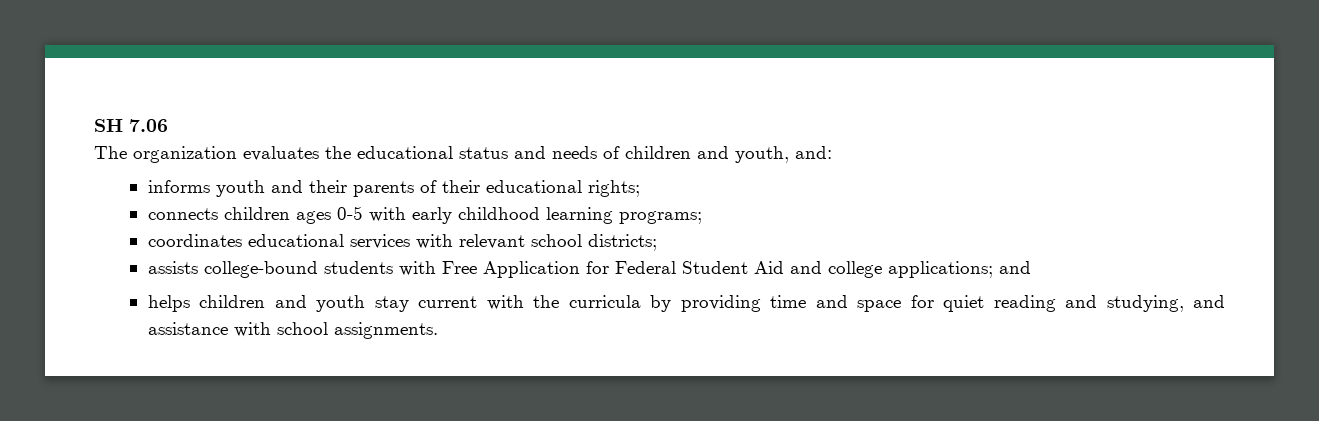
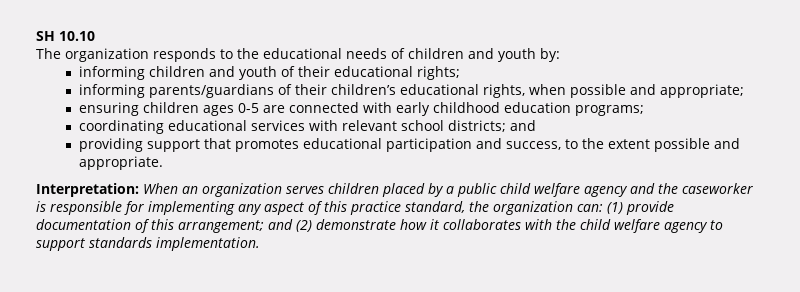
- SH 7.06
+ SH 10.10
- The organization evaluates the educational status and needs of children and youth, and:
- informs youth and their parents of their educational rights;
- connects children ages 0-5 with early childhood learning programs;
+ The organization responds to the educational needs of children and youth by:
+ informing children and youth of their educational rights;
+ informing parents/guardians of their children’s educational rights, when possible and appropriate;
+ ensuring children ages 0-5 are connected with early childhood education programs;
- coordinates educational services with relevant school districts;
- assists college-bound students with Free Application for Federal Student Aid and college applications; and
- helps children and youth stay current with the curricula by providing time and space for quiet reading and studying, and assistance with school assignments.
+ coordinating educational services with relevant school districts; and
+ providing support that promotes educational participation and success, to the extent possible and appropriate.
+ Interpretation: When an organization serves children placed by a public child welfare agency and the caseworker is responsible for implementing any aspect of this practice standard, the organization can: (1) provide documentation of this arrangement; and (2) demonstrate how it collaborates with the child welfare agency to support standards implementation.

